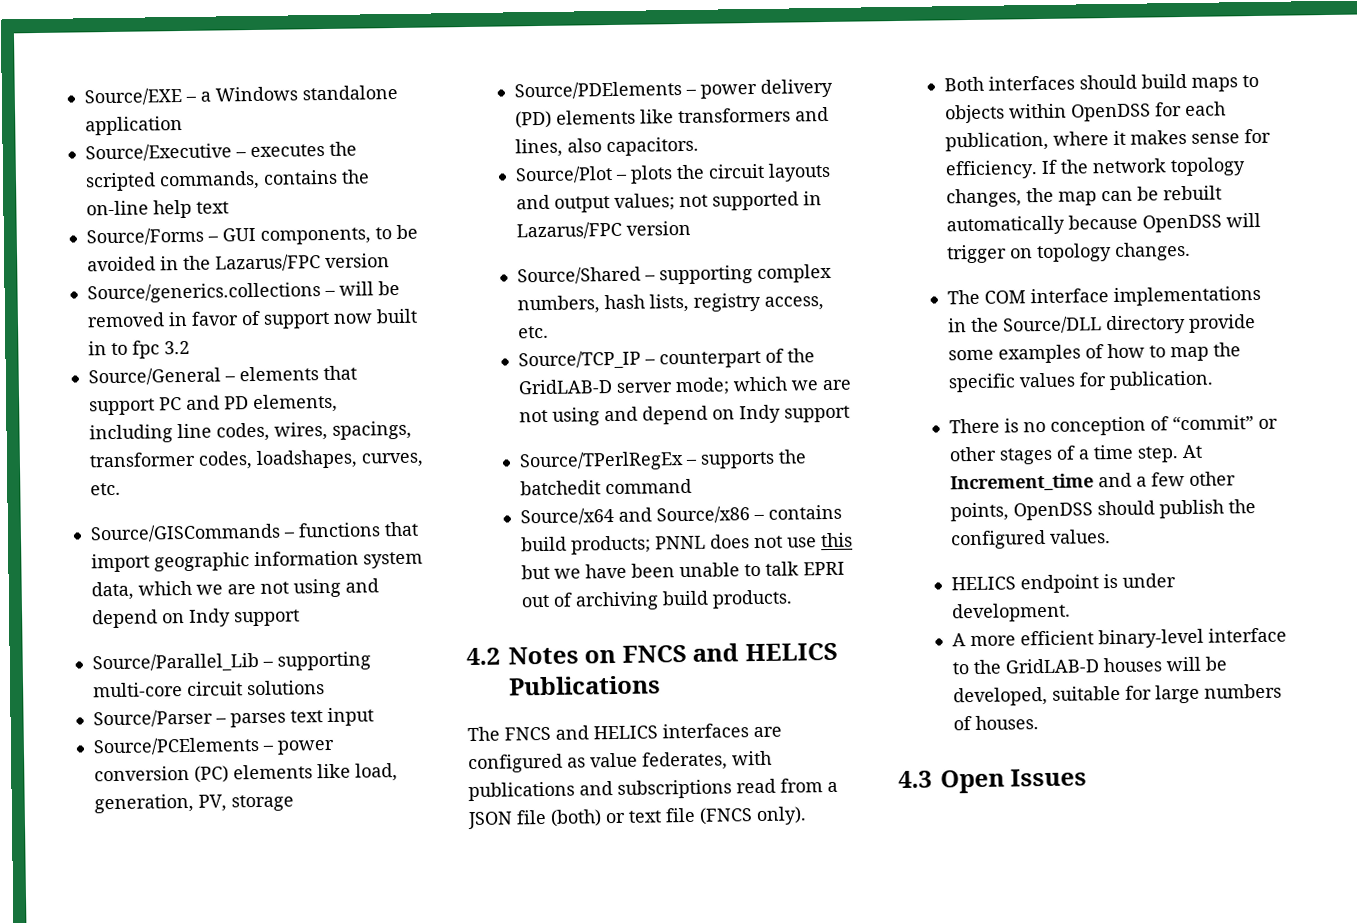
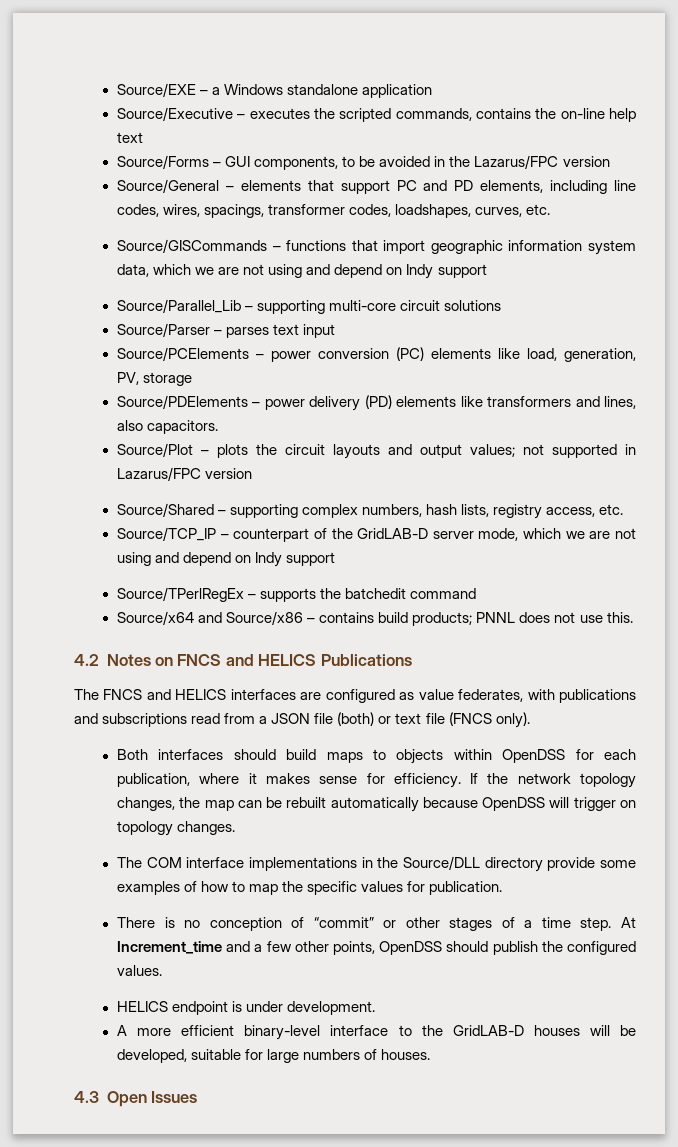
- Source/generics.collections – will be removed in favor of support now built in to fpc 3.2
- Source/TCP_IP – counterpart of the GridLAB-D server mode; which we are not using and depend on Indy support
+ Source/TCP_IP – counterpart of the GridLAB-D server mode, which we are not using and depend on Indy support
- Source/x64 and Source/x86 – contains build products; PNNL does not use this but we have been unable to talk EPRI out of archiving build products.
+ Source/x64 and Source/x86 – contains build products; PNNL does not use this.

